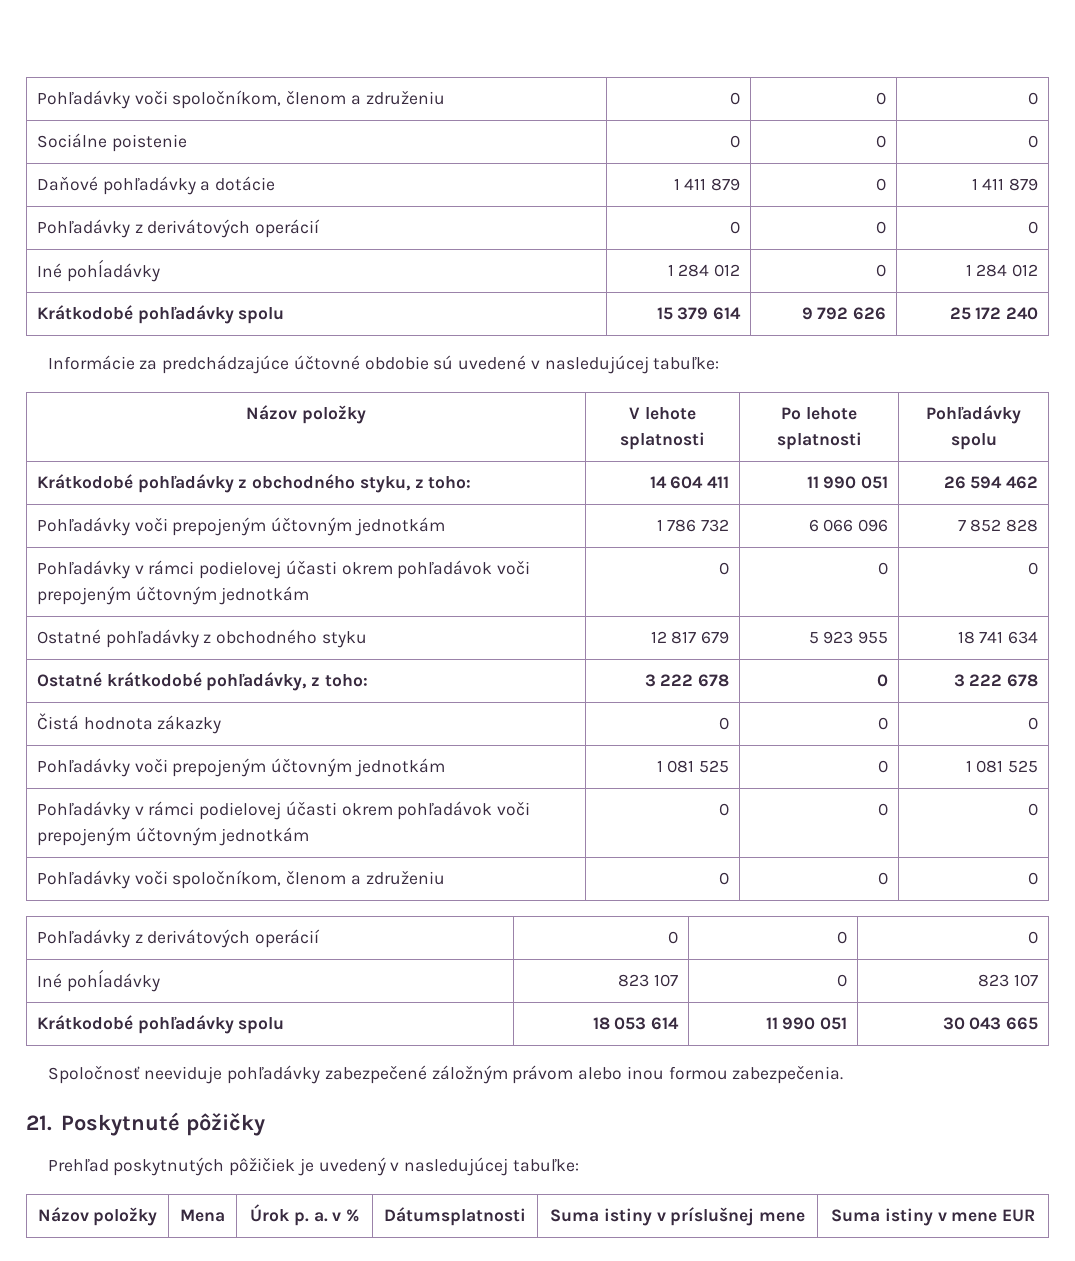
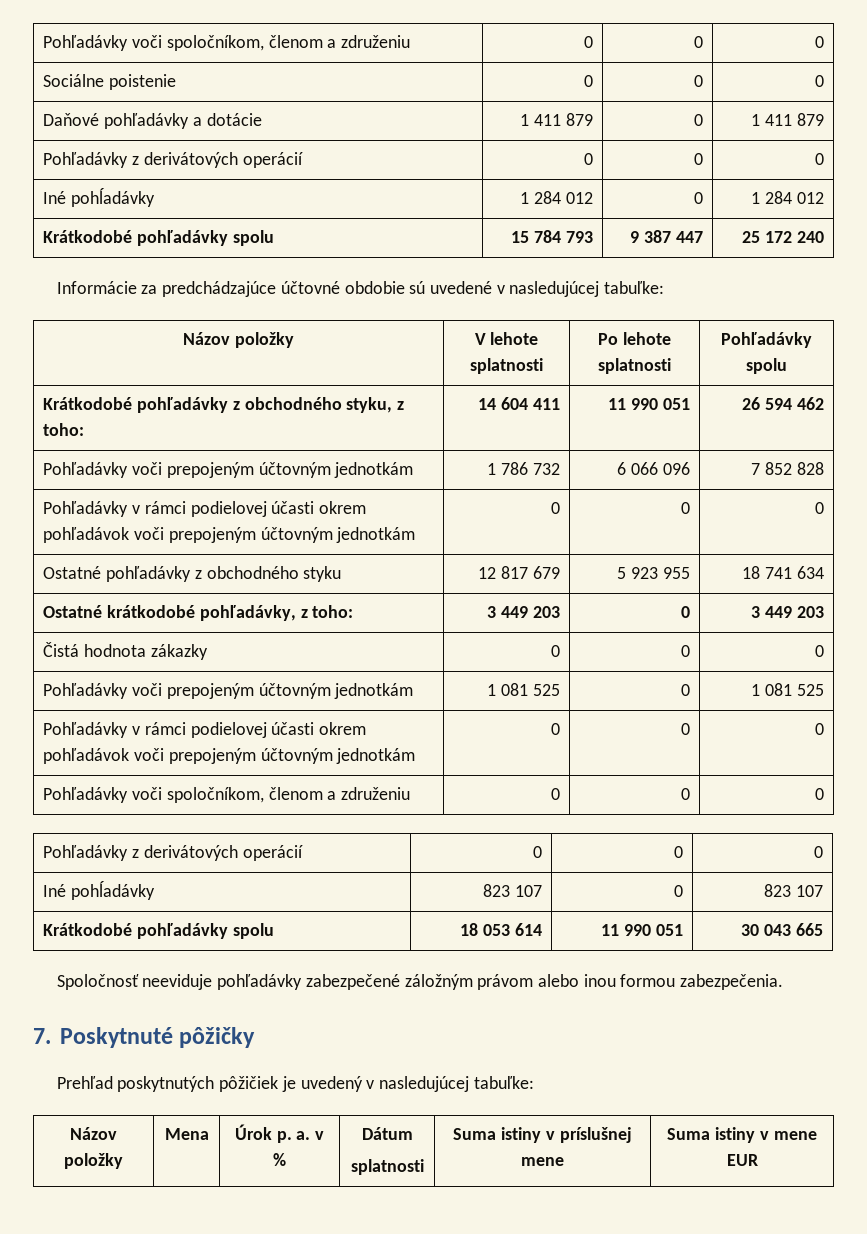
- Krátkodobé pohľadávky spolu | 15 379 614 | 9 792 626 | 25 172 240
+ Krátkodobé pohľadávky spolu | 15 784 793 | 9 387 447 | 25 172 240
- Ostatné krátkodobé pohľadávky, z toho: | 3 222 678 | 0 | 3 222 678
+ Ostatné krátkodobé pohľadávky, z toho: | 3 449 203 | 0 | 3 449 203
- 21. Poskytnuté pôžičky
+ 7. Poskytnuté pôžičky
- Názov položky | Mena | Úrok p. a. v % | Dátumsplatnosti | Suma istiny v príslušnej mene | Suma istiny v mene EUR
+ Názov položky | Mena | Úrok p. a. v % | Dátum
+ splatnosti | Suma istiny v príslušnej mene | Suma istiny v mene EUR

